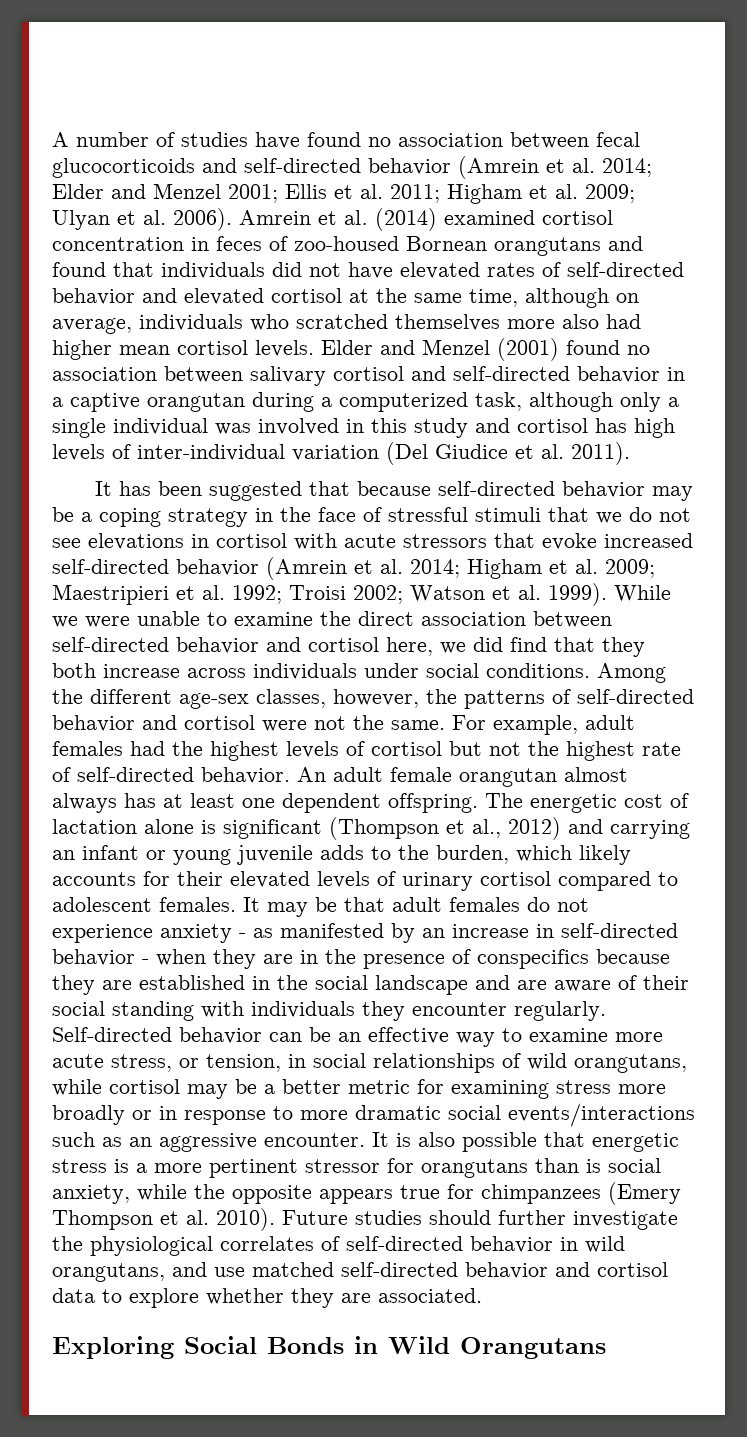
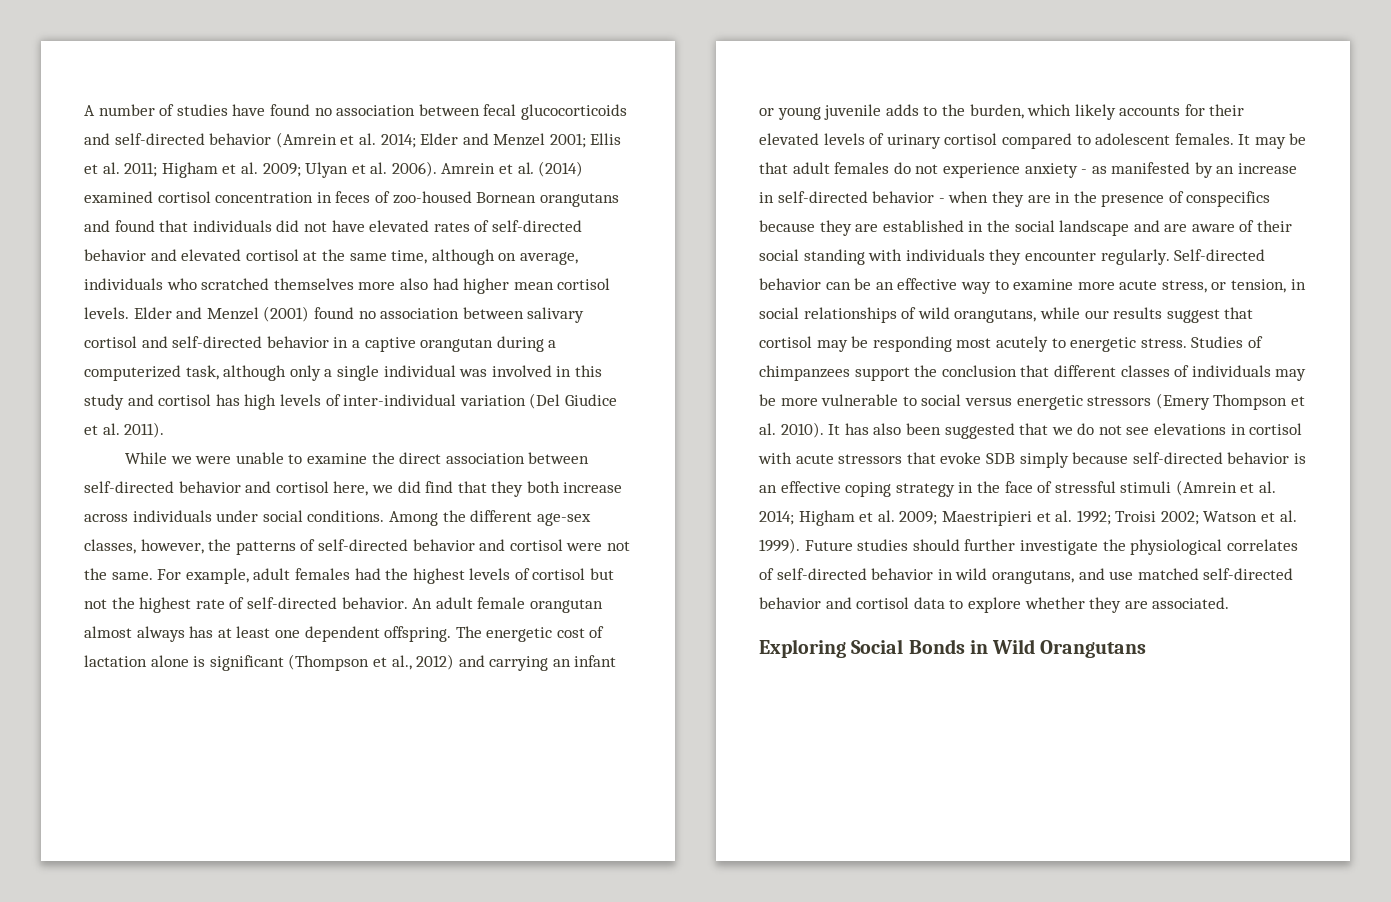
- It has been suggested that because self-directed behavior may be a coping strategy in the face of stressful stimuli that we do not see elevations in cortisol with acute stressors that evoke increased self-directed behavior (Amrein et al. 2014; Higham et al. 2009; Maestripieri et al. 1992; Troisi 2002; Watson et al. 1999).
- Self-directed behavior can be an effective way to examine more acute stress, or tension, in social relationships of wild orangutans, while cortisol may be a better metric for examining stress more broadly or in response to more dramatic social events/interactions such as an aggressive encounter. It is also possible that energetic stress is a more pertinent stressor for orangutans than is social anxiety, while the opposite appears true for chimpanzees (Emery Thompson et al. 2010).
+ Self-directed behavior can be an effective way to examine more acute stress, or tension, in social relationships of wild orangutans, while our results suggest that cortisol may be responding most acutely to energetic stress. Studies of chimpanzees support the conclusion that different classes of individuals may be more vulnerable to social versus energetic stressors (Emery Thompson et al. 2010).
+ It has also been suggested that we do not see elevations in cortisol with acute stressors that evoke SDB simply because self-directed behavior is an effective coping strategy in the face of stressful stimuli (Amrein et al. 2014; Higham et al. 2009; Maestripieri et al. 1992; Troisi 2002; Watson et al. 1999).

